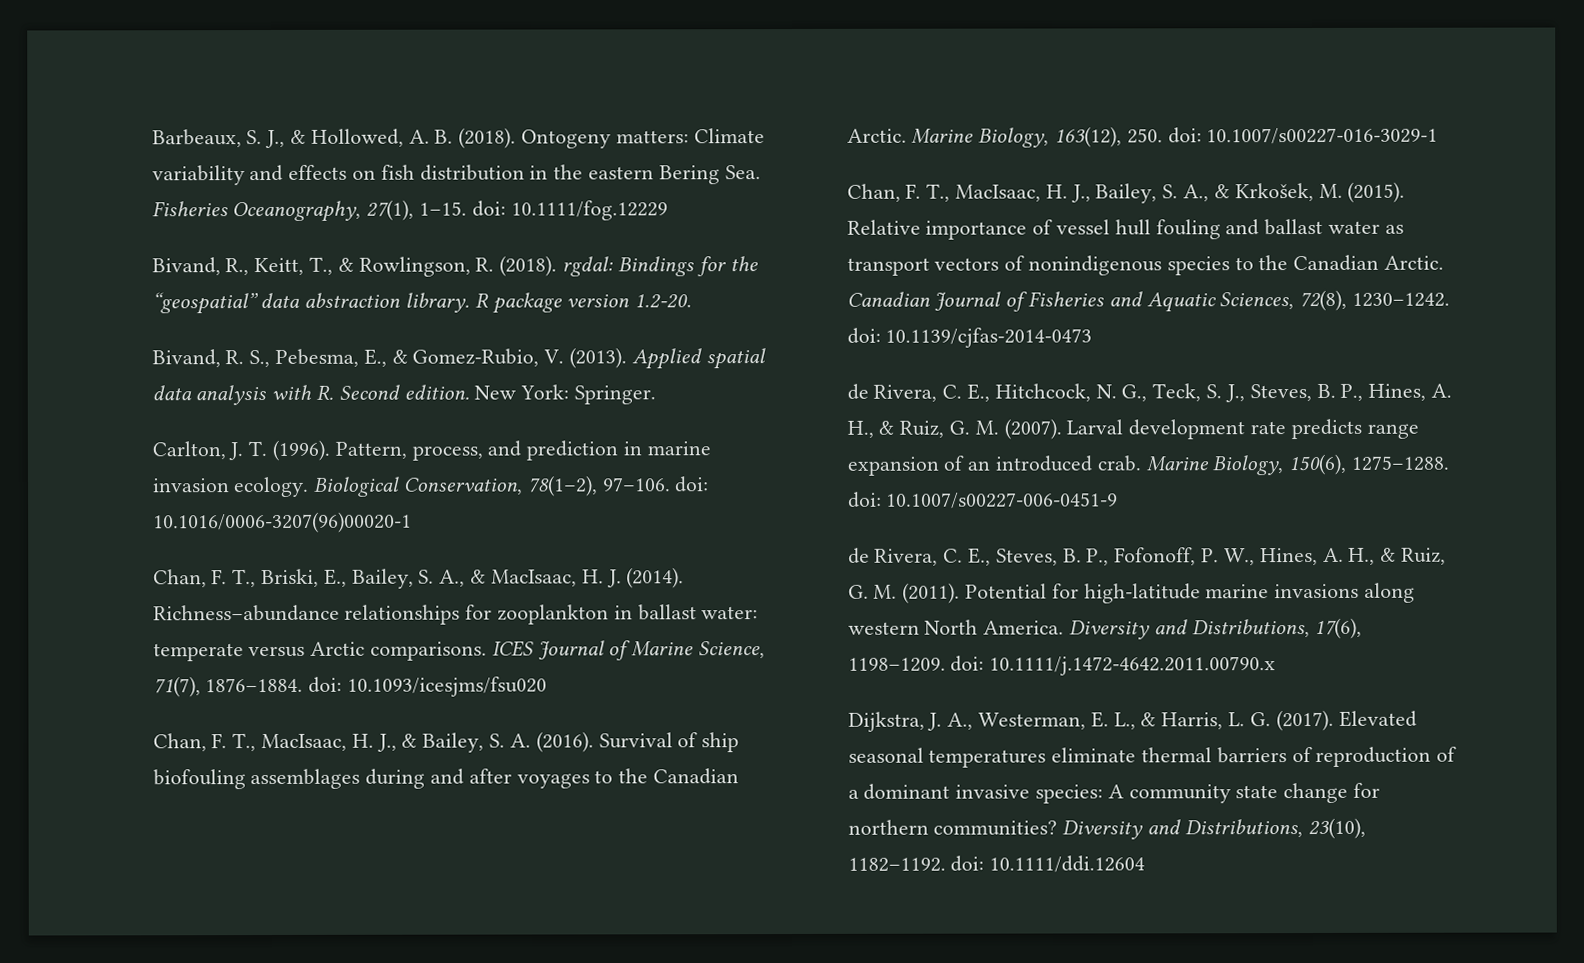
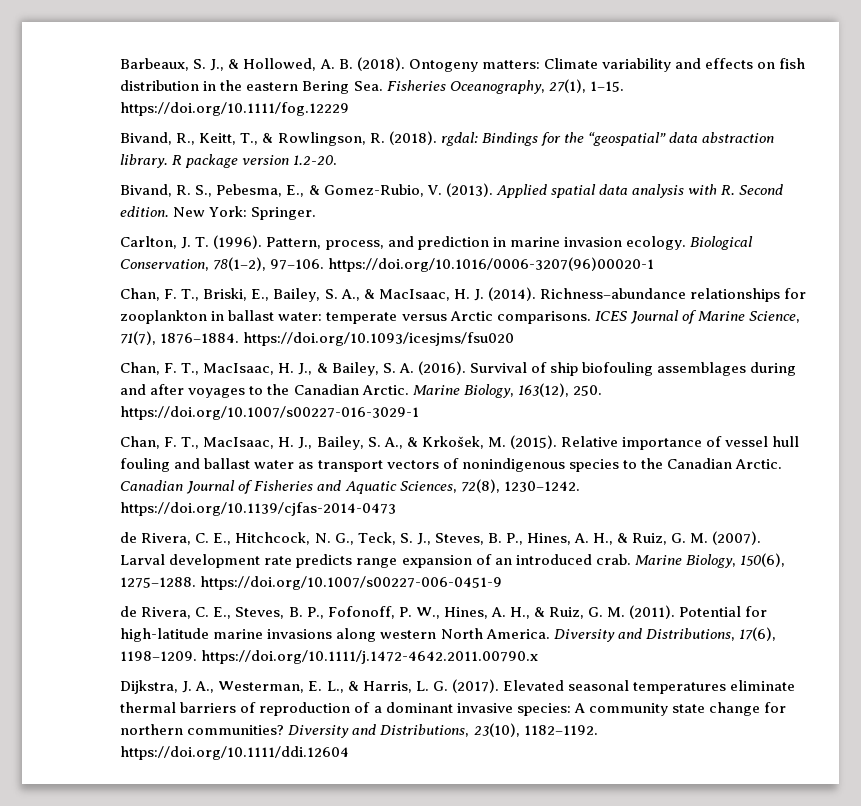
- Ontogeny matters: Climate variability and effects on fish distribution in the eastern Bering Sea. Fisheries Oceanography, 27(1), 1–15. doi: 10.1111/fog.12229
+ Ontogeny matters: Climate variability and effects on fish distribution in the eastern Bering Sea. Fisheries Oceanography, 27(1), 1–15. https://doi.org/10.1111/fog.12229
- Biological Conservation, 78(1–2), 97–106. doi: 10.1016/0006-3207(96)00020-1
+ Biological Conservation, 78(1–2), 97–106. https://doi.org/10.1016/0006-3207(96)00020-1
- ICES Journal of Marine Science, 71(7), 1876–1884. doi: 10.1093/icesjms/fsu020
+ ICES Journal of Marine Science, 71(7), 1876–1884. https://doi.org/10.1093/icesjms/fsu020
- Marine Biology, 163(12), 250. doi: 10.1007/s00227-016-3029-1
+ Marine Biology, 163(12), 250. https://doi.org/10.1007/s00227-016-3029-1
- Canadian Journal of Fisheries and Aquatic Sciences, 72(8), 1230–1242. doi: 10.1139/cjfas-2014-0473
+ Canadian Journal of Fisheries and Aquatic Sciences, 72(8), 1230–1242. https://doi.org/10.1139/cjfas-2014-0473
- Marine Biology, 150(6), 1275–1288. doi: 10.1007/s00227-006-0451-9
+ Marine Biology, 150(6), 1275–1288. https://doi.org/10.1007/s00227-006-0451-9
- Diversity and Distributions, 17(6), 1198–1209. doi: 10.1111/j.1472-4642.2011.00790.x
+ Diversity and Distributions, 17(6), 1198–1209. https://doi.org/10.1111/j.1472-4642.2011.00790.x
- Diversity and Distributions, 23(10), 1182–1192. doi: 10.1111/ddi.12604
+ Diversity and Distributions, 23(10), 1182–1192. https://doi.org/10.1111/ddi.12604

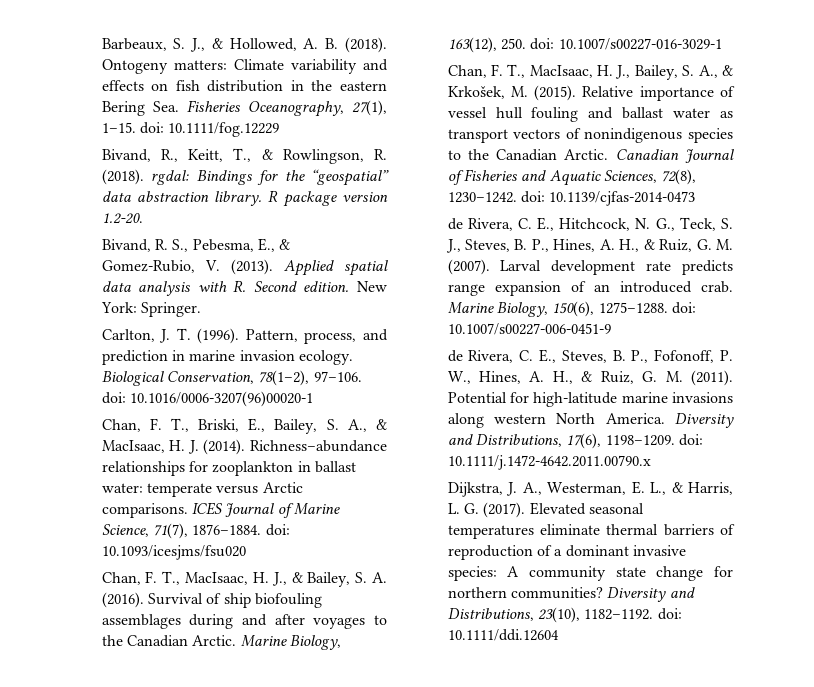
- Ontogeny matters: Climate variability and effects on fish distribution in the eastern Bering Sea. Fisheries Oceanography, 27(1), 1–15. https://doi.org/10.1111/fog.12229
+ Ontogeny matters: Climate variability and effects on fish distribution in the eastern Bering Sea. Fisheries Oceanography, 27(1), 1–15. doi: 10.1111/fog.12229
- Biological Conservation, 78(1–2), 97–106. https://doi.org/10.1016/0006-3207(96)00020-1
+ Biological Conservation, 78(1–2), 97–106. doi: 10.1016/0006-3207(96)00020-1
- ICES Journal of Marine Science, 71(7), 1876–1884. https://doi.org/10.1093/icesjms/fsu020
+ ICES Journal of Marine Science, 71(7), 1876–1884. doi: 10.1093/icesjms/fsu020
- Marine Biology, 163(12), 250. https://doi.org/10.1007/s00227-016-3029-1
+ Marine Biology, 163(12), 250. doi: 10.1007/s00227-016-3029-1
- Canadian Journal of Fisheries and Aquatic Sciences, 72(8), 1230–1242. https://doi.org/10.1139/cjfas-2014-0473
+ Canadian Journal of Fisheries and Aquatic Sciences, 72(8), 1230–1242. doi: 10.1139/cjfas-2014-0473
- Marine Biology, 150(6), 1275–1288. https://doi.org/10.1007/s00227-006-0451-9
+ Marine Biology, 150(6), 1275–1288. doi: 10.1007/s00227-006-0451-9
- Diversity and Distributions, 17(6), 1198–1209. https://doi.org/10.1111/j.1472-4642.2011.00790.x
+ Diversity and Distributions, 17(6), 1198–1209. doi: 10.1111/j.1472-4642.2011.00790.x
- Diversity and Distributions, 23(10), 1182–1192. https://doi.org/10.1111/ddi.12604
+ Diversity and Distributions, 23(10), 1182–1192. doi: 10.1111/ddi.12604

